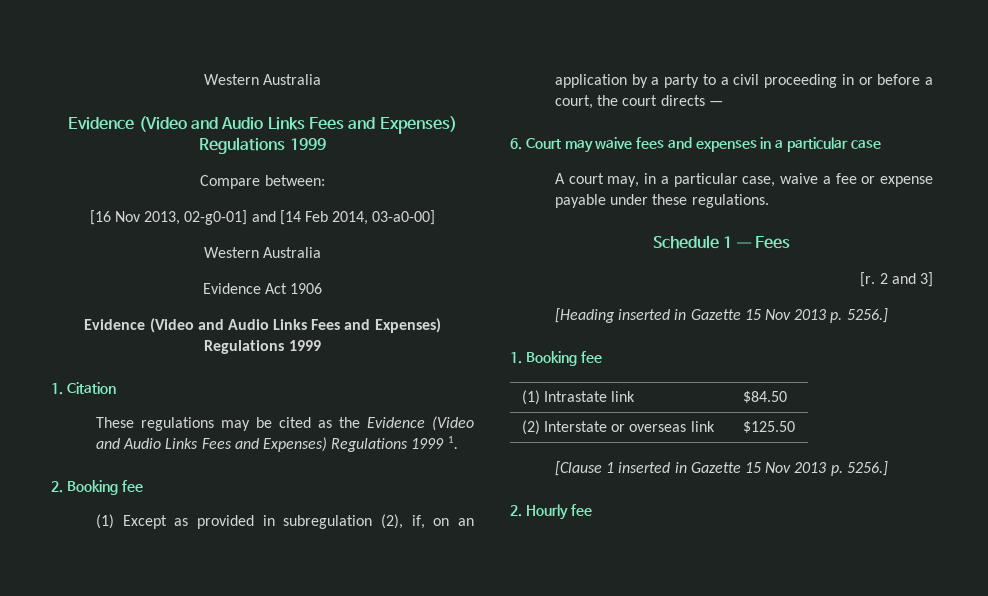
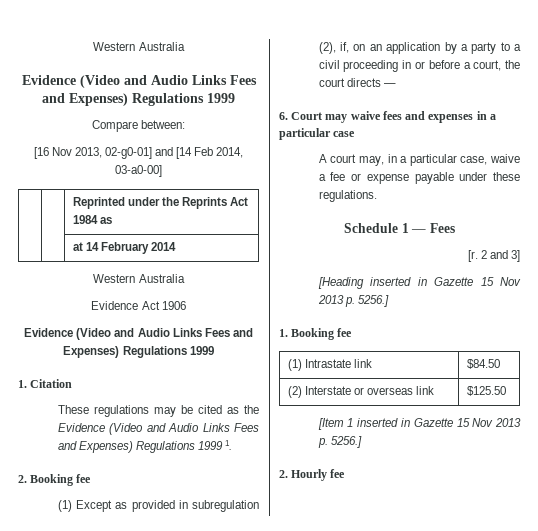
+ | | Reprinted under the Reprints Act 1984 as
+ | | at 14 February 2014
- [Clause 1 inserted in Gazette 15 Nov 2013 p. 5256.]
+ [Item 1 inserted in Gazette 15 Nov 2013 p. 5256.]

